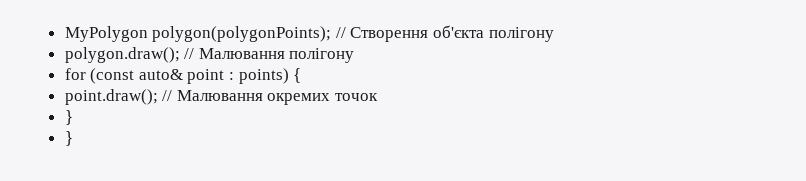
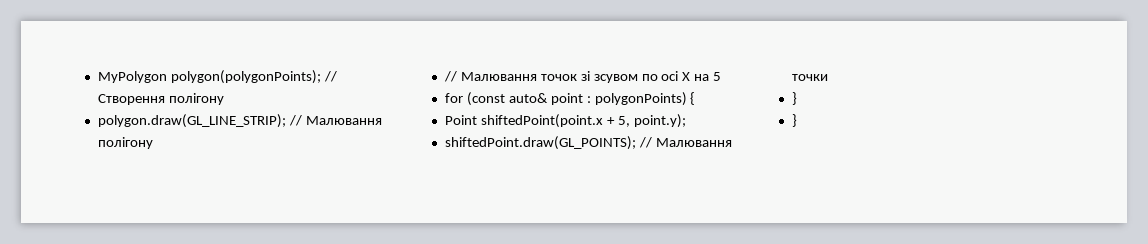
- MyPolygon polygon(polygonPoints); // Створення об'єкта полігону
- polygon.draw(); // Малювання полігону
+ MyPolygon polygon(polygonPoints); // Створення полігону
+ polygon.draw(GL_LINE_STRIP); // Малювання полігону
+ // Малювання точок зі зсувом по осі X на 5
- for (const auto& point : points) {
+ for (const auto& point : polygonPoints) {
- point.draw(); // Малювання окремих точок
+ Point shiftedPoint(point.x + 5, point.y);
+ shiftedPoint.draw(GL_POINTS); // Малювання точки

